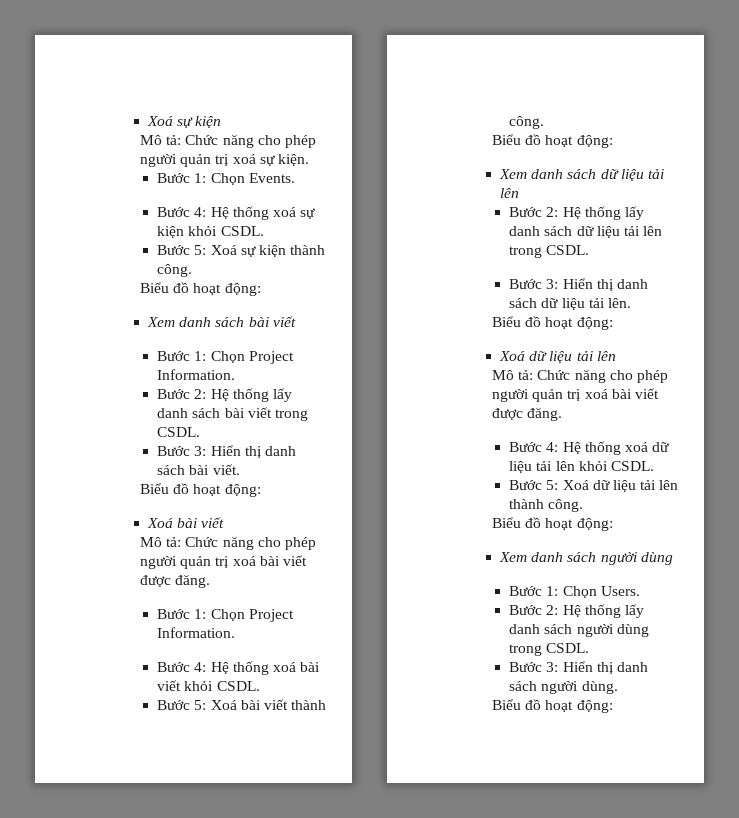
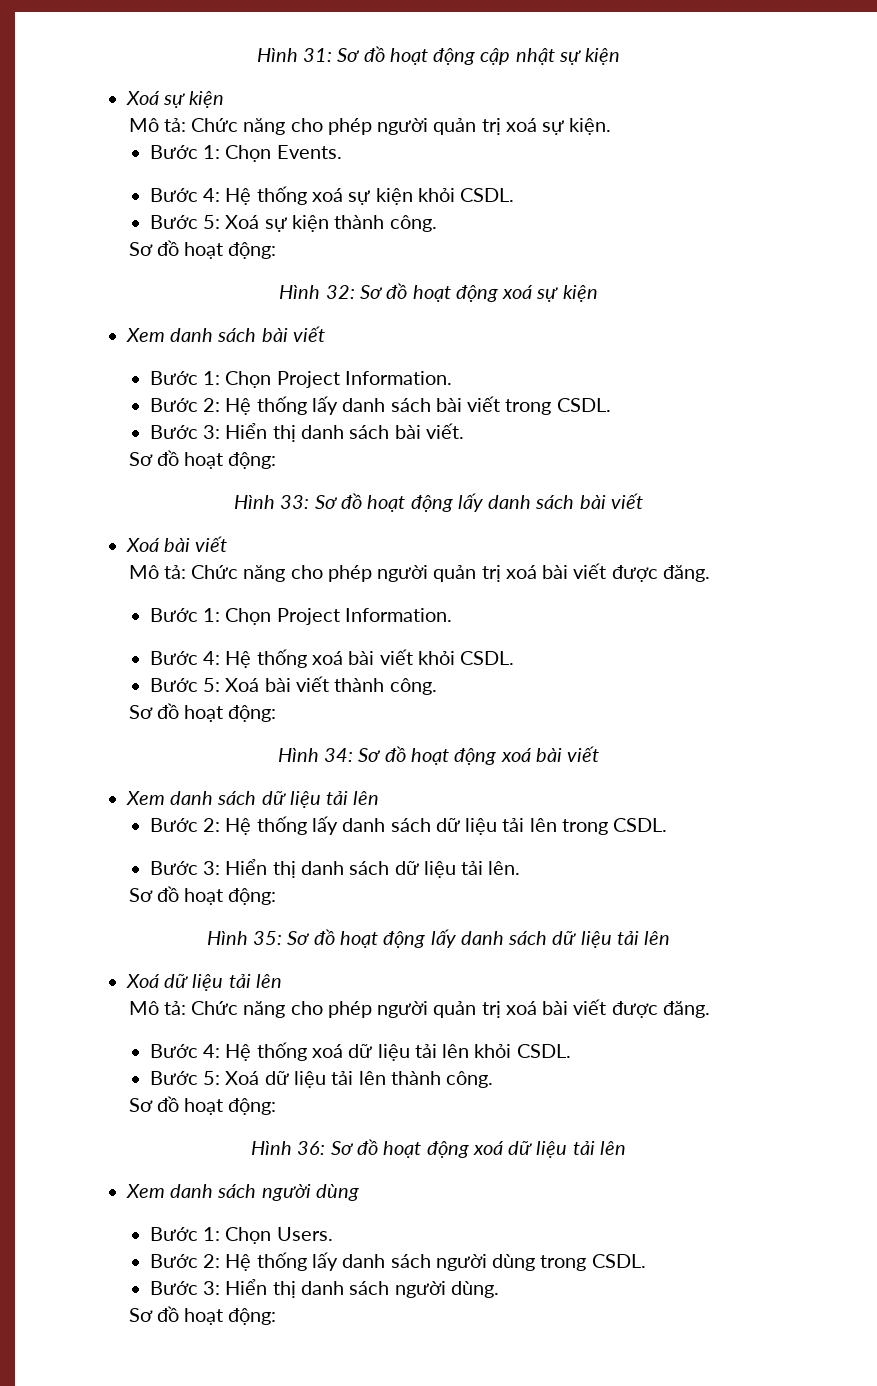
+ Hình 31: Sơ đồ hoạt động cập nhật sự kiện
  Bước 5: Xoá sự kiện thành công.
- Biểu đồ hoạt động:
+ Sơ đồ hoạt động:
+ Hình 32: Sơ đồ hoạt động xoá sự kiện
  Bước 3: Hiển thị danh sách bài viết.
- Biểu đồ hoạt động:
+ Sơ đồ hoạt động:
+ Hình 33: Sơ đồ hoạt động lấy danh sách bài viết
  Bước 5: Xoá bài viết thành công.
- Biểu đồ hoạt động:
+ Sơ đồ hoạt động:
+ Hình 34: Sơ đồ hoạt động xoá bài viết
  Bước 3: Hiển thị danh sách dữ liệu tải lên.
- Biểu đồ hoạt động:
+ Sơ đồ hoạt động:
+ Hình 35: Sơ đồ hoạt động lấy danh sách dữ liệu tải lên
  Bước 5: Xoá dữ liệu tải lên thành công.
- Biểu đồ hoạt động:
+ Sơ đồ hoạt động:
+ Hình 36: Sơ đồ hoạt động xoá dữ liệu tải lên
  Bước 3: Hiển thị danh sách người dùng.
- Biểu đồ hoạt động:
+ Sơ đồ hoạt động:

